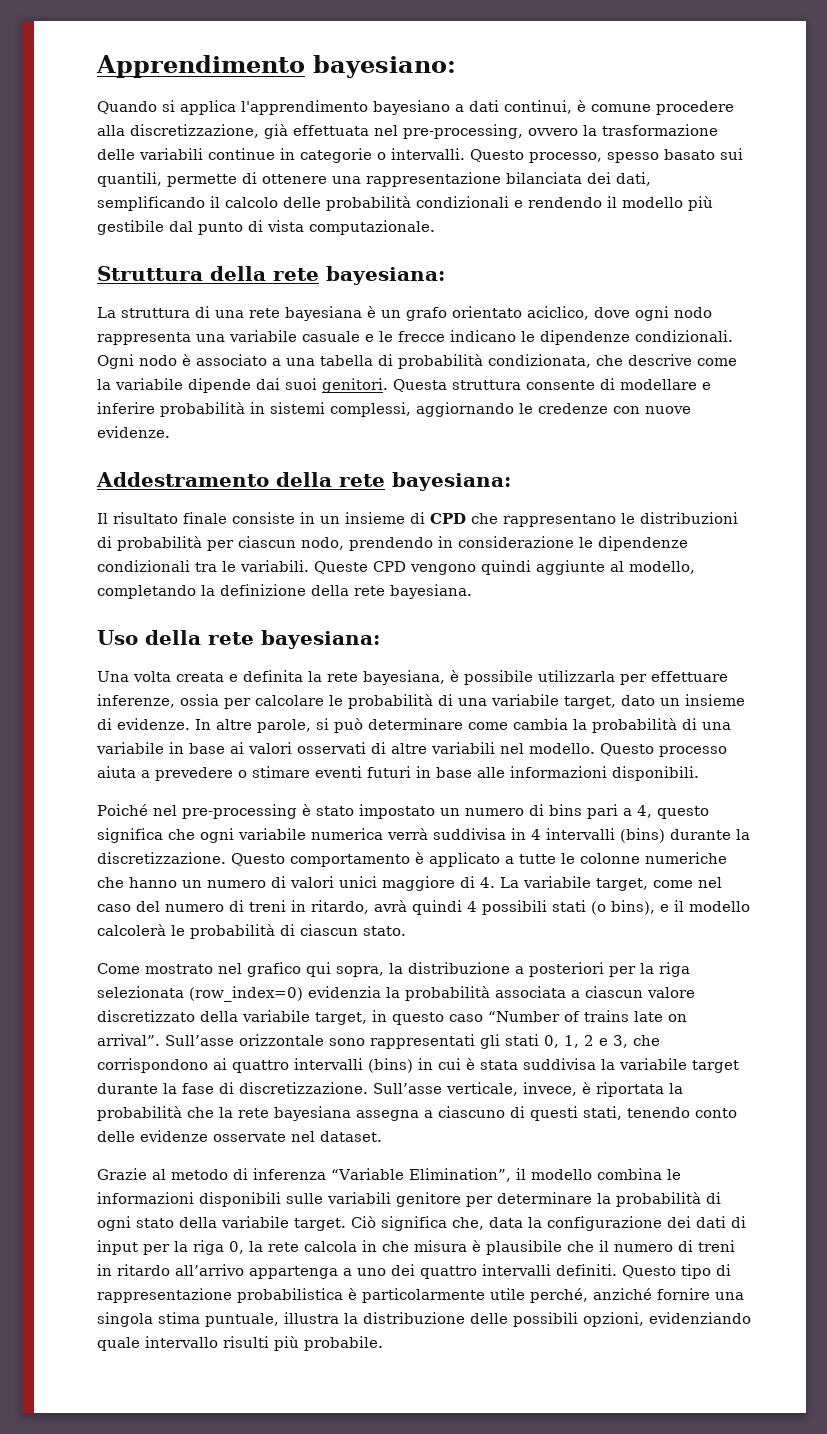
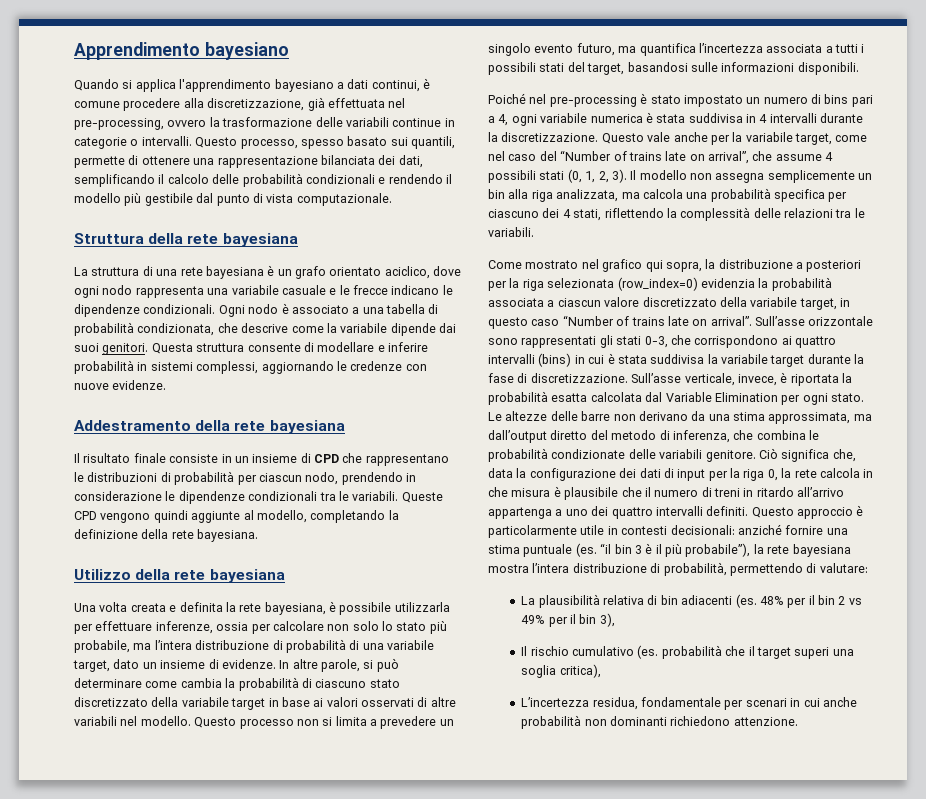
- Apprendimento bayesiano:
+ Apprendimento bayesiano
- Struttura della rete bayesiana:
+ Struttura della rete bayesiana
- Addestramento della rete bayesiana:
+ Addestramento della rete bayesiana
- Uso della rete bayesiana:
+ Utilizzo della rete bayesiana
- Una volta creata e definita la rete bayesiana, è possibile utilizzarla per effettuare inferenze, ossia per calcolare le probabilità di una variabile target, dato un insieme di evidenze.
+ Una volta creata e definita la rete bayesiana, è possibile utilizzarla per effettuare inferenze, ossia per calcolare non solo lo stato più probabile, ma l’intera distribuzione di probabilità di una variabile target, dato un insieme di evidenze.
- In altre parole, si può determinare come cambia la probabilità di una variabile in base ai valori osservati di altre variabili nel modello.
+ In altre parole, si può determinare come cambia la probabilità di ciascuno stato discretizzato della variabile target in base ai valori osservati di altre variabili nel modello.
- Questo processo aiuta a prevedere o stimare eventi futuri in base alle informazioni disponibili.
+ Questo processo non si limita a prevedere un singolo evento futuro, ma quantifica l’incertezza associata a tutti i possibili stati del target, basandosi sulle informazioni disponibili.
- Poiché nel pre-processing è stato impostato un numero di bins pari a 4, questo significa che ogni variabile numerica verrà suddivisa in 4 intervalli (bins) durante la discretizzazione.
+ Poiché nel pre-processing è stato impostato un numero di bins pari a 4, ogni variabile numerica è stata suddivisa in 4 intervalli durante la discretizzazione.
- Questo comportamento è applicato a tutte le colonne numeriche che hanno un numero di valori unici maggiore di 4. La variabile target, come nel caso del numero di treni in ritardo, avrà quindi 4 possibili stati (o bins), e il modello calcolerà le probabilità di ciascun stato.
+ Questo vale anche per la variabile target, come nel caso del “Number of trains late on arrival”, che assume 4 possibili stati (0, 1, 2, 3). Il modello non assegna semplicemente un bin alla riga analizzata, ma calcola una probabilità specifica per ciascuno dei 4 stati, riflettendo la complessità delle relazioni tra le variabili.
- Sull’asse orizzontale sono rappresentati gli stati 0, 1, 2 e 3, che corrispondono ai quattro intervalli (bins) in cui è stata suddivisa la variabile target durante la fase di discretizzazione.
+ Sull’asse orizzontale sono rappresentati gli stati 0-3, che corrispondono ai quattro intervalli (bins) in cui è stata suddivisa la variabile target durante la fase di discretizzazione.
- Sull’asse verticale, invece, è riportata la probabilità che la rete bayesiana assegna a ciascuno di questi stati, tenendo conto delle evidenze osservate nel dataset.
- Grazie al metodo di inferenza “Variable Elimination”, il modello combina le informazioni disponibili sulle variabili genitore per determinare la probabilità di ogni stato della variabile target.
+ Sull’asse verticale, invece, è riportata la probabilità esatta calcolata dal Variable Elimination per ogni stato. Le altezze delle barre non derivano da una stima approssimata, ma dall’output diretto del metodo di inferenza, che combina le probabilità condizionate delle variabili genitore.
- Questo tipo di rappresentazione probabilistica è particolarmente utile perché, anziché fornire una singola stima puntuale, illustra la distribuzione delle possibili opzioni, evidenziando quale intervallo risulti più probabile.
+ Questo approccio è particolarmente utile in contesti decisionali: anziché fornire una stima puntuale (es. “il bin 3 è il più probabile”), la rete bayesiana mostra l’intera distribuzione di probabilità, permettendo di valutare:
+ La plausibilità relativa di bin adiacenti (es. 48% per il bin 2 vs 49% per il bin 3),
+ Il rischio cumulativo (es. probabilità che il target superi una soglia critica),
+ L’incertezza residua, fondamentale per scenari in cui anche probabilità non dominanti richiedono attenzione.

